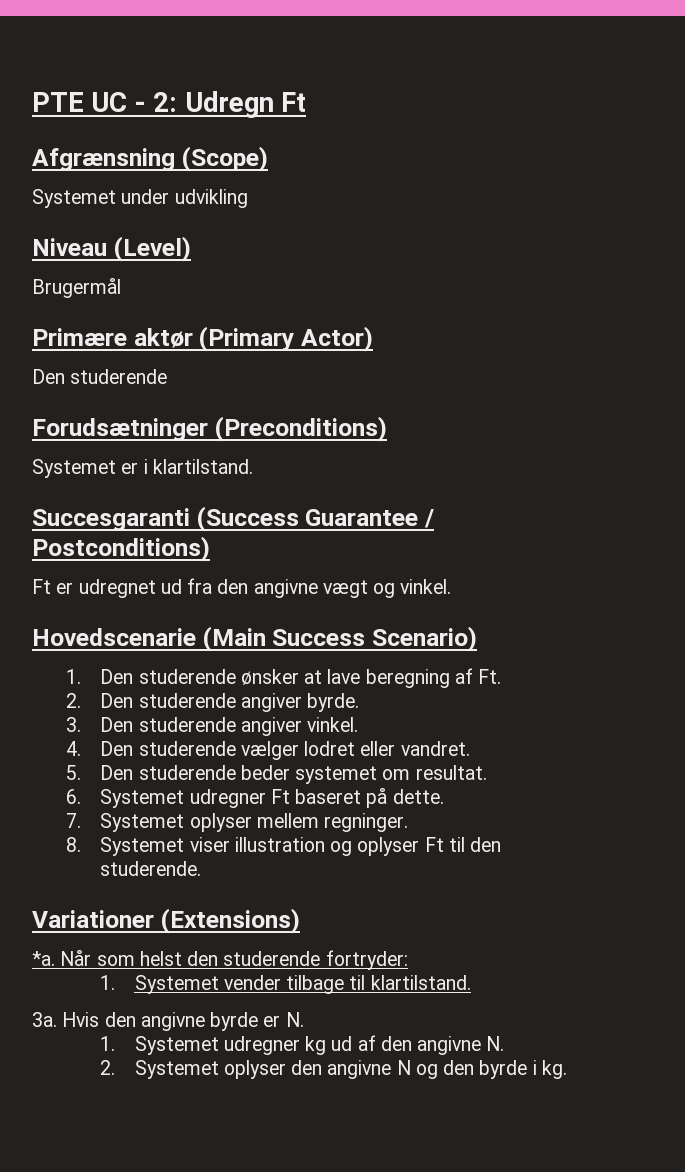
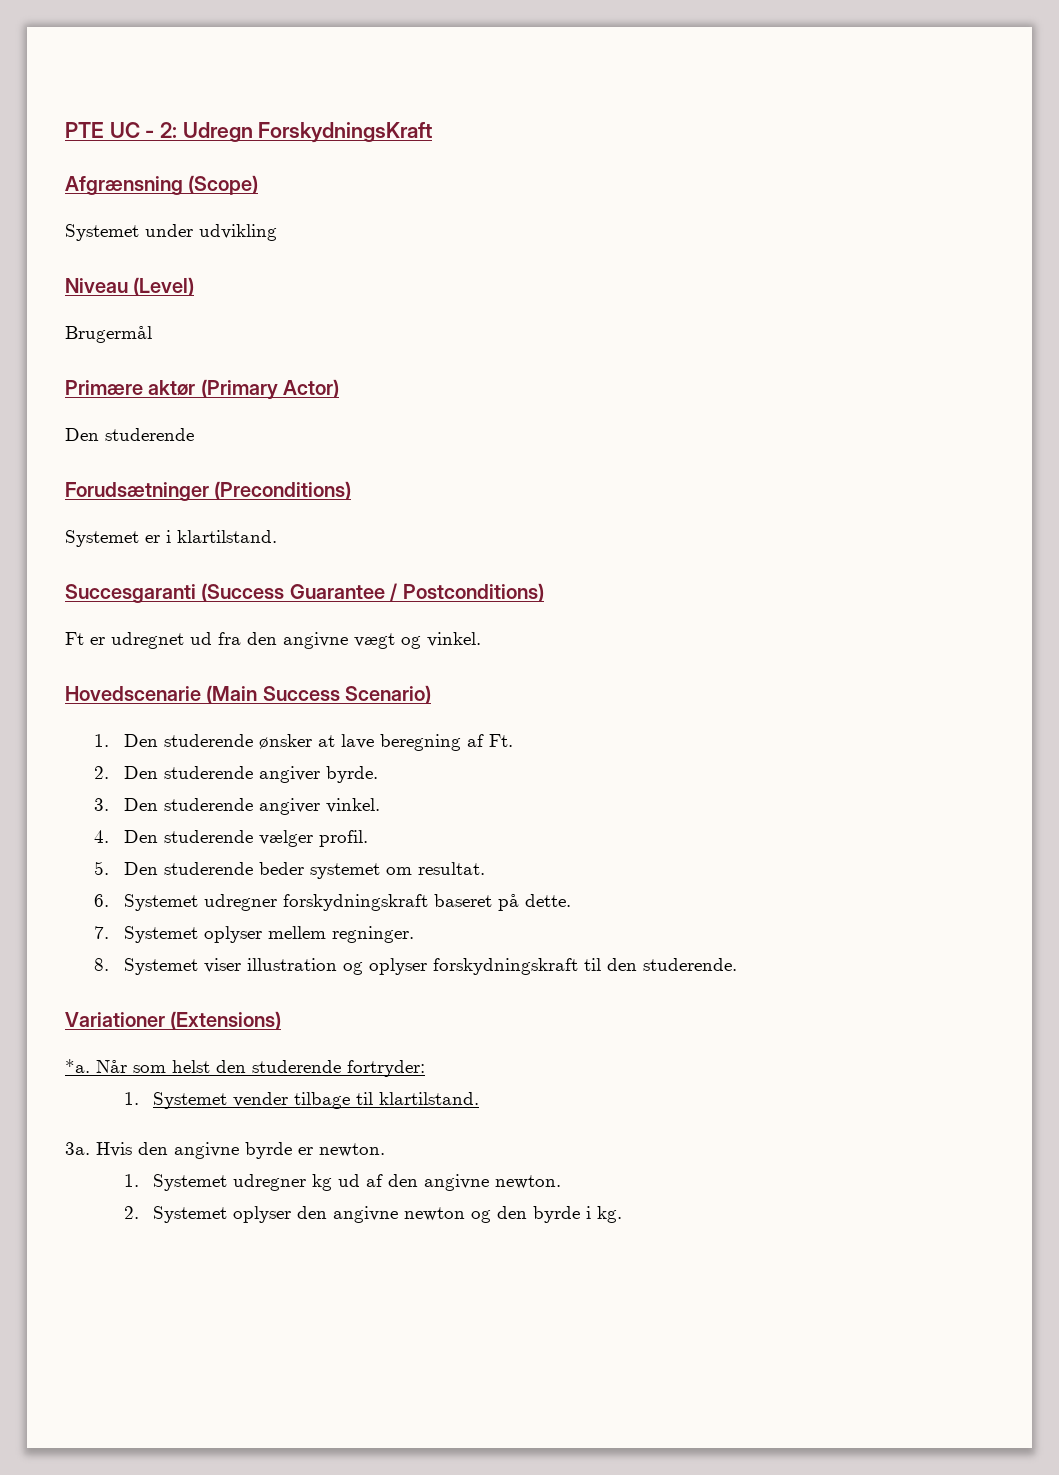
- PTE UC - 2: Udregn Ft
+ PTE UC - 2: Udregn ForskydningsKraft
- 4. Den studerende vælger lodret eller vandret.
+ 4. Den studerende vælger profil.
- 6. Systemet udregner Ft baseret på dette.
+ 6. Systemet udregner forskydningskraft baseret på dette.
- 8. Systemet viser illustration og oplyser Ft til den studerende.
+ 8. Systemet viser illustration og oplyser forskydningskraft til den studerende.
- Hvis den angivne byrde er N.
+ Hvis den angivne byrde er newton.
- 1. Systemet udregner kg ud af den angivne N.
+ 1. Systemet udregner kg ud af den angivne newton.
- 2. Systemet oplyser den angivne N og den byrde i kg.
+ 2. Systemet oplyser den angivne newton og den byrde i kg.

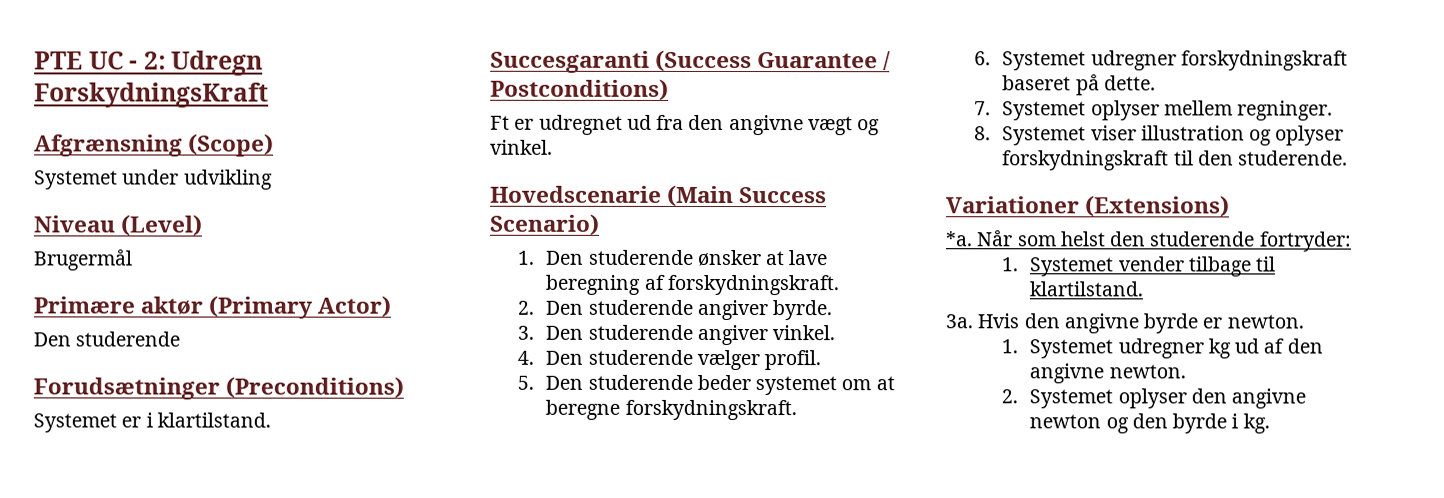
- 1. Den studerende ønsker at lave beregning af Ft.
+ 1. Den studerende ønsker at lave beregning af forskydningskraft.
- 5. Den studerende beder systemet om resultat.
+ 5. Den studerende beder systemet om at beregne forskydningskraft.

